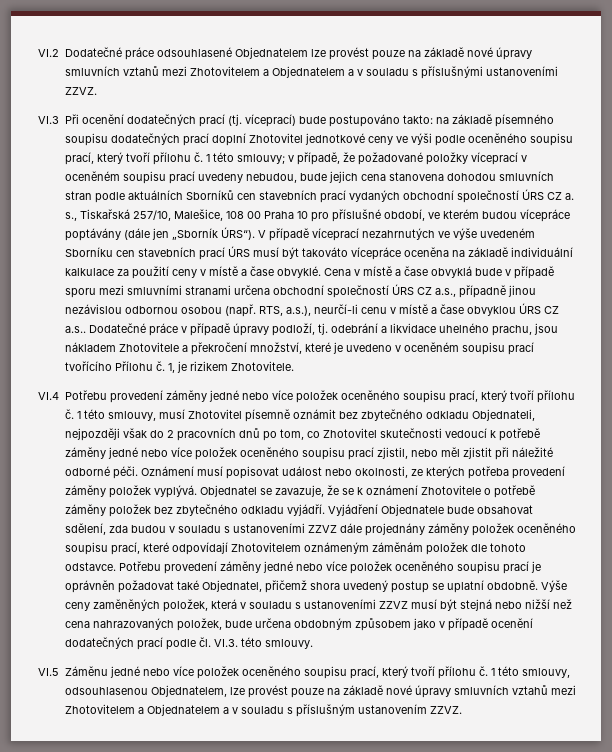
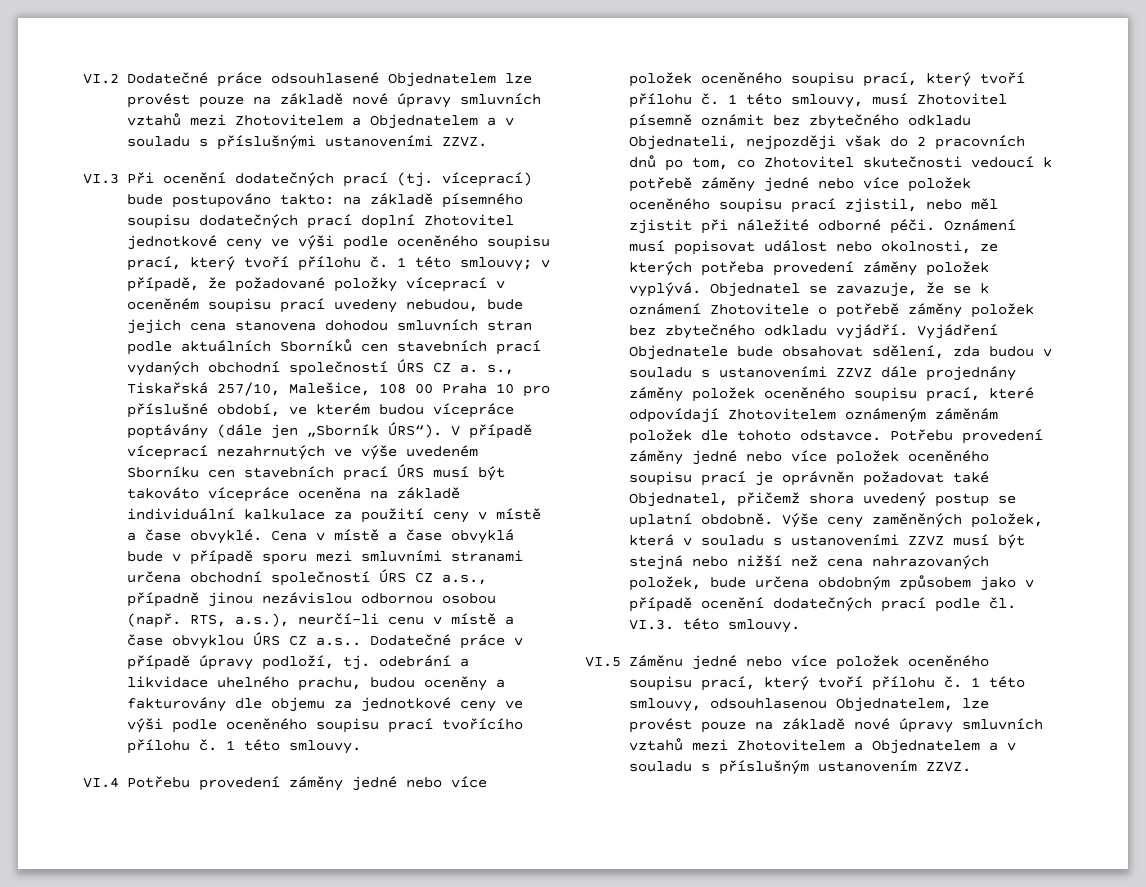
- Dodatečné práce v případě úpravy podloží, tj. odebrání a likvidace uhelného prachu, jsou nákladem Zhotovitele a překročení množství, které je uvedeno v oceněném soupisu prací tvořícího Přílohu č. 1, je rizikem Zhotovitele.
+ Dodatečné práce v případě úpravy podloží, tj. odebrání a likvidace uhelného prachu, budou oceněny a fakturovány dle objemu za jednotkové ceny ve výši podle oceněného soupisu prací tvořícího přílohu č. 1 této smlouvy.

